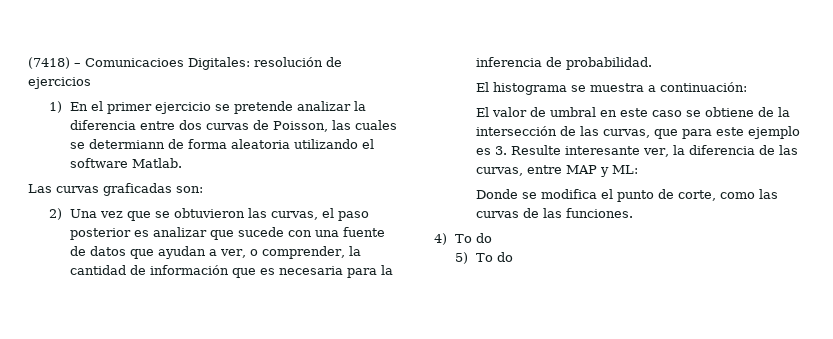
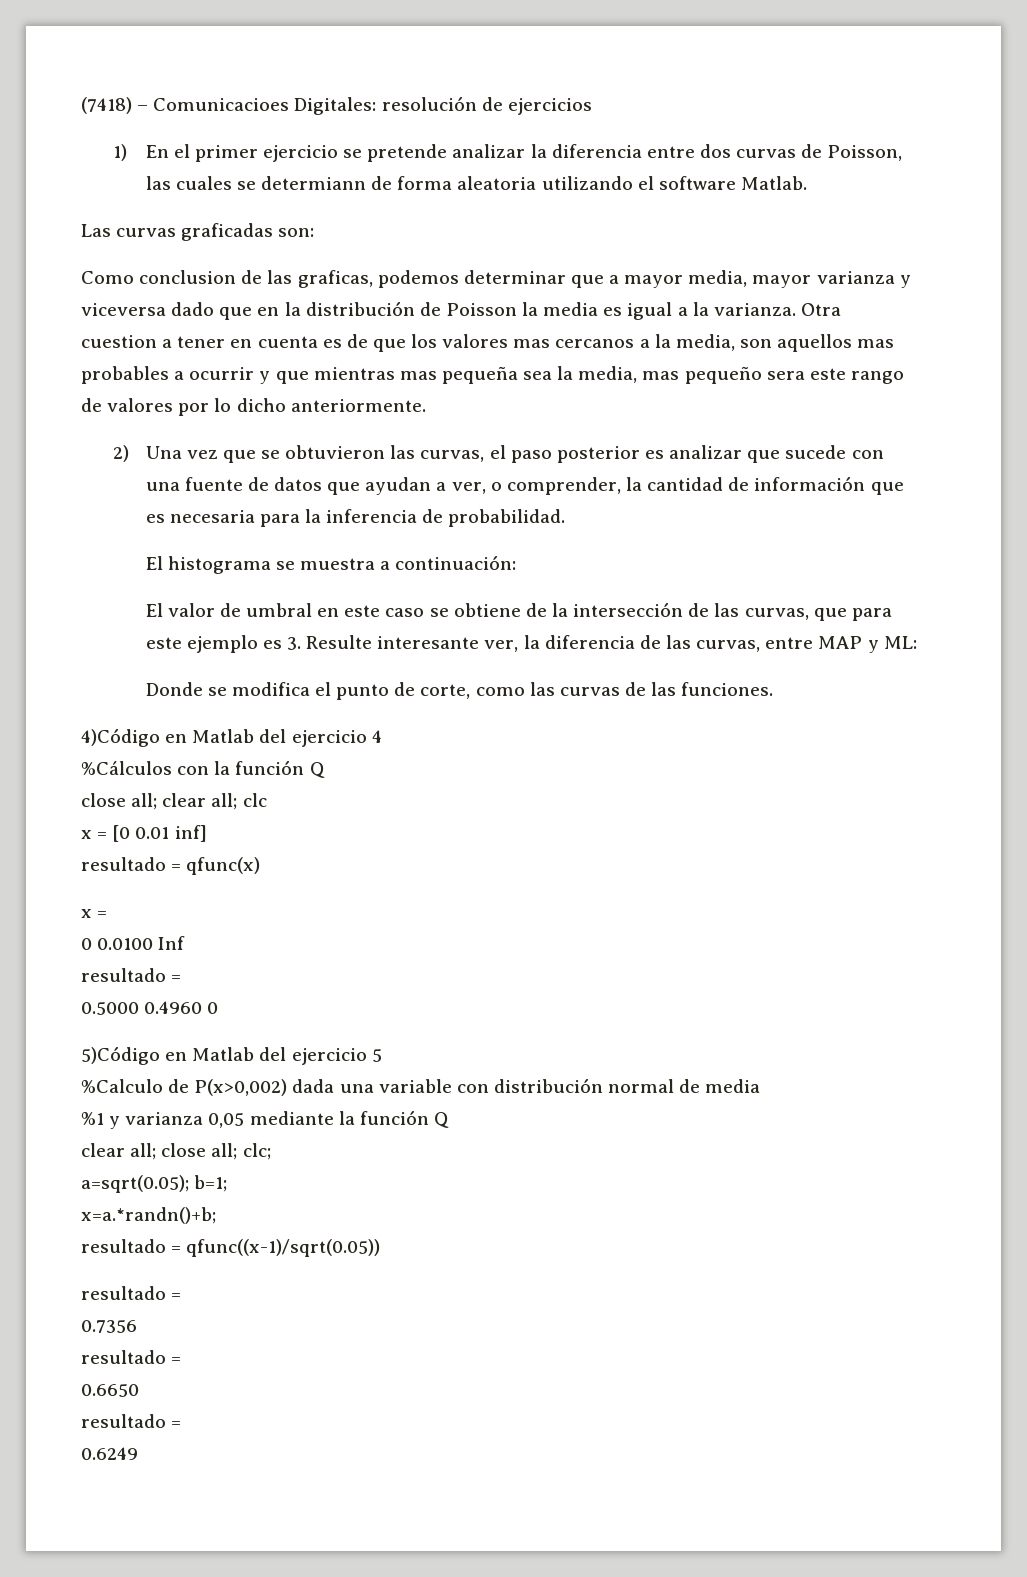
+ Como conclusion de las graficas, podemos determinar que a mayor media, mayor varianza y viceversa dado que en la distribución de Poisson la media es igual a la varianza. Otra cuestion a tener en cuenta es de que los valores mas cercanos a la media, son aquellos mas probables a ocurrir y que mientras mas pequeña sea la media, mas pequeño sera este rango de valores por lo dicho anteriormente.
- 4) To do
- 5) To do
+ 4)Código en Matlab del ejercicio 4
+ %Cálculos con la función Q
+ close all; clear all; clc
+ x = [0 0.01 inf]
+ resultado = qfunc(x)
+ x =
+ 0 0.0100 Inf
+ resultado =
+ 0.5000 0.4960 0
+ 5)Código en Matlab del ejercicio 5
+ %Calculo de P(x>0,002) dada una variable con distribución normal de media
+ %1 y varianza 0,05 mediante la función Q
+ clear all; close all; clc;
+ a=sqrt(0.05); b=1;
+ x=a.*randn()+b;
+ resultado = qfunc((x-1)/sqrt(0.05))
+ resultado =
+ 0.7356
+ resultado =
+ 0.6650
+ resultado =
+ 0.6249

